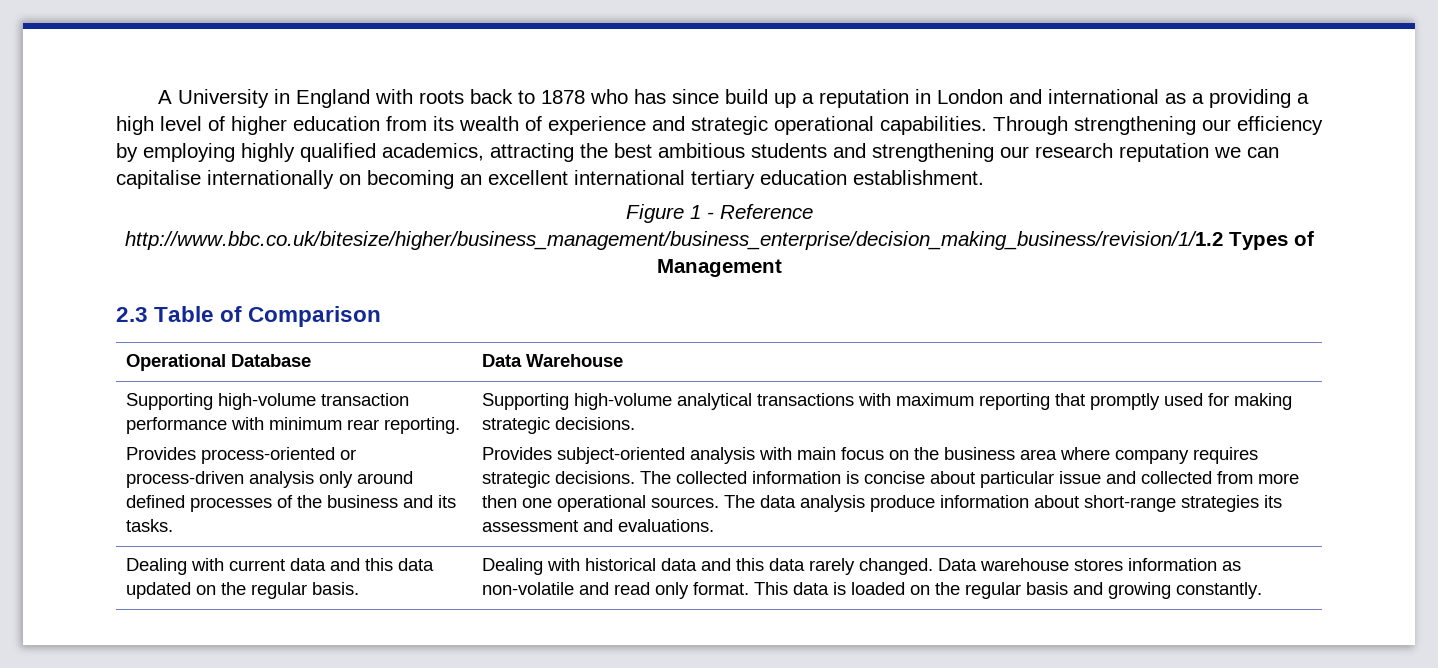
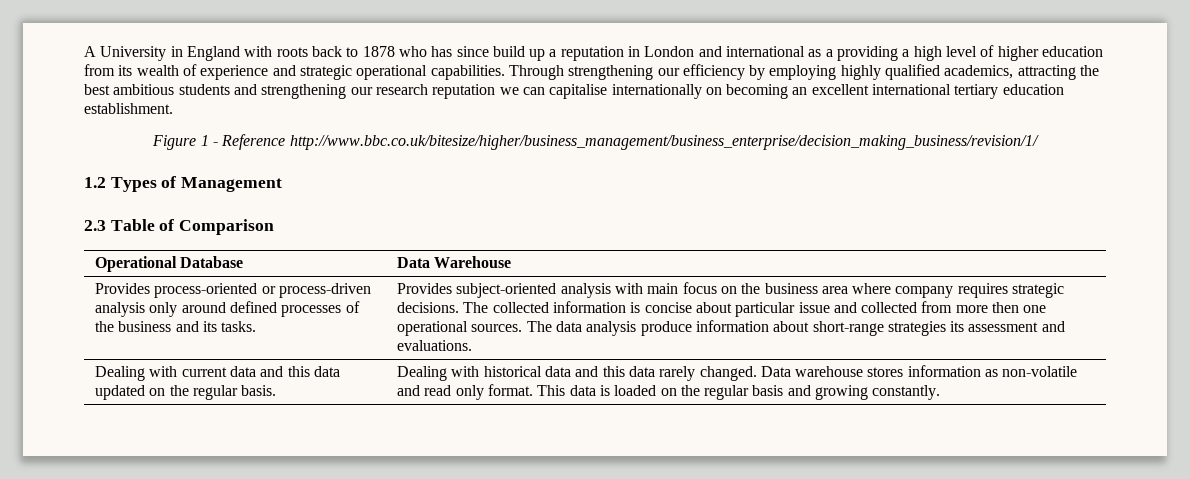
- Figure 1 - Reference http://www.bbc.co.uk/bitesize/higher/business_management/business_enterprise/decision_making_business/revision/1/1.2 Types of Management
+ Figure 1 - Reference http://www.bbc.co.uk/bitesize/higher/business_management/business_enterprise/decision_making_business/revision/1/
+ 1.2 Types of Management
- Supporting high-volume transaction performance with minimum rear reporting.
- Supporting high-volume analytical transactions with maximum reporting that promptly used for making strategic decisions.

